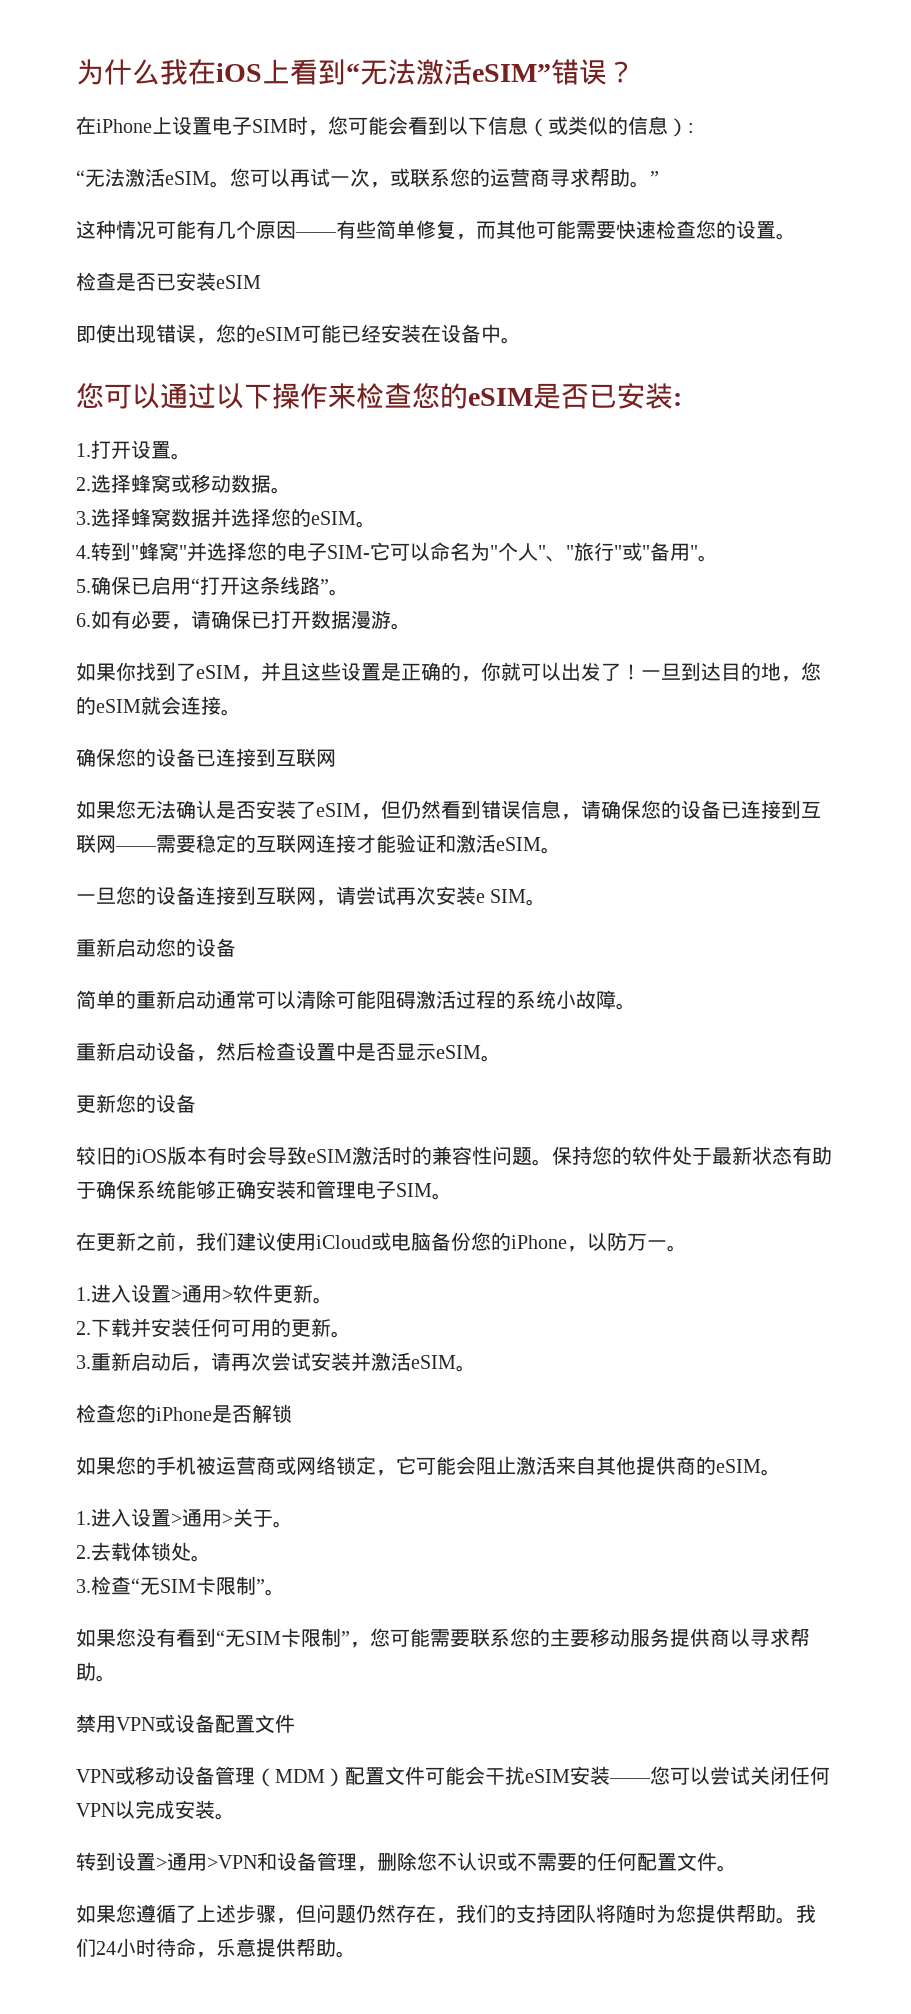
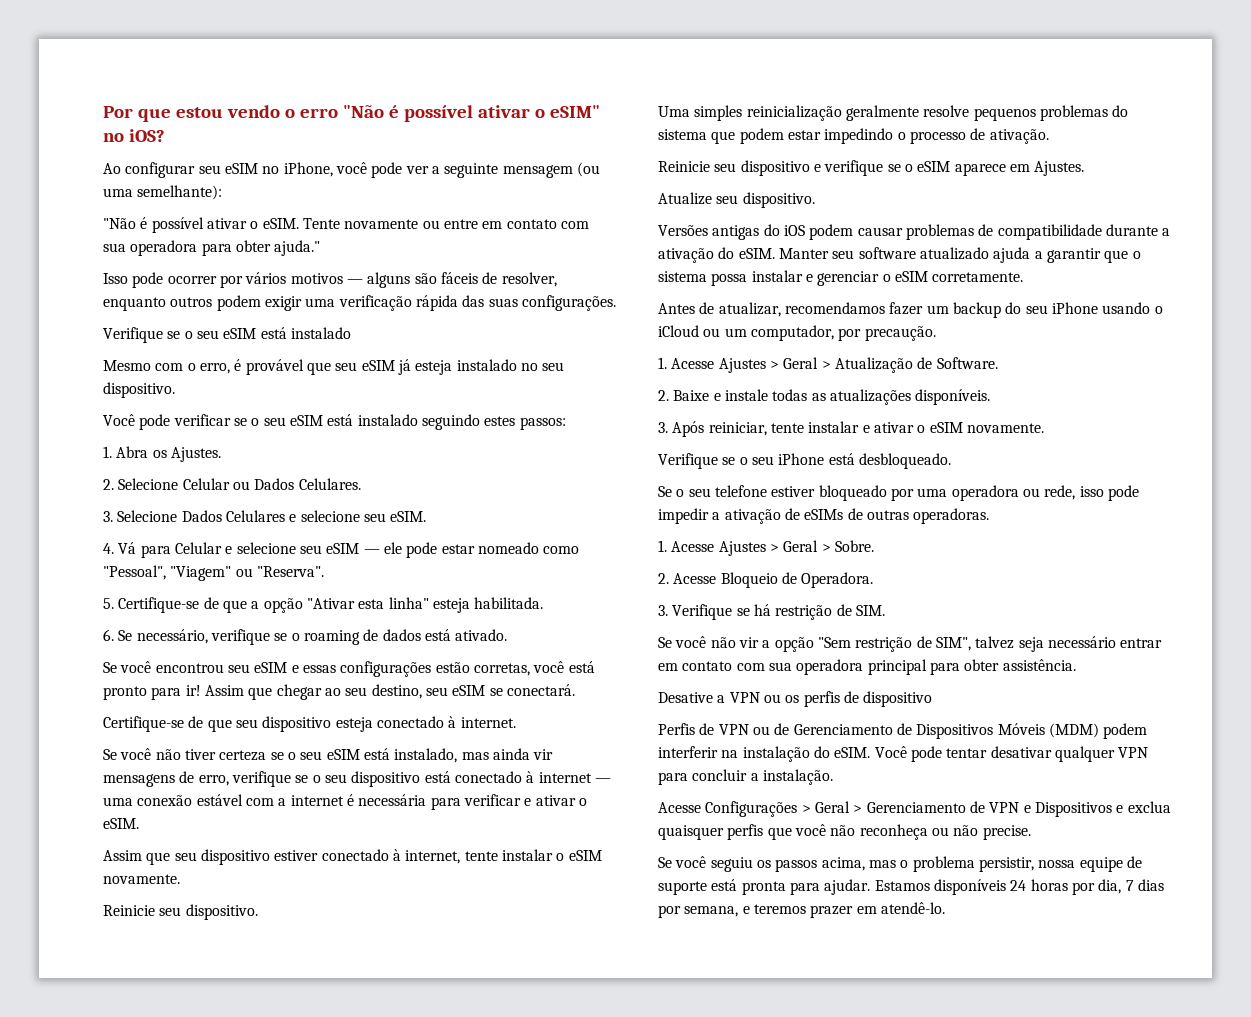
- 为什么我在iOS上看到“无法激活eSIM”错误？
- 在iPhone上设置电子SIM时，您可能会看到以下信息（或类似的信息）:
- “无法激活eSIM。您可以再试一次，或联系您的运营商寻求帮助。”
- 这种情况可能有几个原因——有些简单修复，而其他可能需要快速检查您的设置。
- 检查是否已安装eSIM
- 即使出现错误，您的eSIM可能已经安装在设备中。
- 您可以通过以下操作来检查您的eSIM是否已安装:
- 1.打开设置。
- 2.选择蜂窝或移动数据。
- 3.选择蜂窝数据并选择您的eSIM。
- 4.转到"蜂窝"并选择您的电子SIM-它可以命名为"个人"、"旅行"或"备用"。
- 5.确保已启用“打开这条线路”。
- 6.如有必要，请确保已打开数据漫游。
- 如果你找到了eSIM，并且这些设置是正确的，你就可以出发了！一旦到达目的地，您的eSIM就会连接。
- 确保您的设备已连接到互联网
- 如果您无法确认是否安装了eSIM，但仍然看到错误信息，请确保您的设备已连接到互联网——需要稳定的互联网连接才能验证和激活eSIM。
- 一旦您的设备连接到互联网，请尝试再次安装e SIM。
- 重新启动您的设备
- 简单的重新启动通常可以清除可能阻碍激活过程的系统小故障。
- 重新启动设备，然后检查设置中是否显示eSIM。
- 更新您的设备
- 较旧的iOS版本有时会导致eSIM激活时的兼容性问题。保持您的软件处于最新状态有助于确保系统能够正确安装和管理电子SIM。
- 在更新之前，我们建议使用iCloud或电脑备份您的iPhone，以防万一。
- 1.进入设置>通用>软件更新。
- 2.下载并安装任何可用的更新。
- 3.重新启动后，请再次尝试安装并激活eSIM。
- 检查您的iPhone是否解锁
- 如果您的手机被运营商或网络锁定，它可能会阻止激活来自其他提供商的eSIM。
- 1.进入设置>通用>关于。
- 2.去载体锁处。
- 3.检查“无SIM卡限制”。
- 如果您没有看到“无SIM卡限制”，您可能需要联系您的主要移动服务提供商以寻求帮助。
- 禁用VPN或设备配置文件
- VPN或移动设备管理（MDM）配置文件可能会干扰eSIM安装——您可以尝试关闭任何VPN以完成安装。
- 转到设置>通用>VPN和设备管理，删除您不认识或不需要的任何配置文件。
- 如果您遵循了上述步骤，但问题仍然存在，我们的支持团队将随时为您提供帮助。我们24小时待命，乐意提供帮助。
+ Por que estou vendo o erro "Não é possível ativar o eSIM" no iOS?
+ Ao configurar seu eSIM no iPhone, você pode ver a seguinte mensagem (ou uma semelhante):
+ "Não é possível ativar o eSIM. Tente novamente ou entre em contato com sua operadora para obter ajuda."
+ Isso pode ocorrer por vários motivos — alguns são fáceis de resolver, enquanto outros podem exigir uma verificação rápida das suas configurações.
+ Verifique se o seu eSIM está instalado
+ Mesmo com o erro, é provável que seu eSIM já esteja instalado no seu dispositivo.
+ Você pode verificar se o seu eSIM está instalado seguindo estes passos:
+ 1. Abra os Ajustes.
+ 2. Selecione Celular ou Dados Celulares.
+ 3. Selecione Dados Celulares e selecione seu eSIM.
+ 4. Vá para Celular e selecione seu eSIM — ele pode estar nomeado como "Pessoal", "Viagem" ou "Reserva".
+ 5. Certifique-se de que a opção "Ativar esta linha" esteja habilitada.
+ 6. Se necessário, verifique se o roaming de dados está ativado.
+ Se você encontrou seu eSIM e essas configurações estão corretas, você está pronto para ir! Assim que chegar ao seu destino, seu eSIM se conectará.
+ Certifique-se de que seu dispositivo esteja conectado à internet.
+ Se você não tiver certeza se o seu eSIM está instalado, mas ainda vir mensagens de erro, verifique se o seu dispositivo está conectado à internet — uma conexão estável com a internet é necessária para verificar e ativar o eSIM.
+ Assim que seu dispositivo estiver conectado à internet, tente instalar o eSIM novamente.
+ Reinicie seu dispositivo.
+ Uma simples reinicialização geralmente resolve pequenos problemas do sistema que podem estar impedindo o processo de ativação.
+ Reinicie seu dispositivo e verifique se o eSIM aparece em Ajustes.
+ Atualize seu dispositivo.
+ Versões antigas do iOS podem causar problemas de compatibilidade durante a ativação do eSIM. Manter seu software atualizado ajuda a garantir que o sistema possa instalar e gerenciar o eSIM corretamente.
+ Antes de atualizar, recomendamos fazer um backup do seu iPhone usando o iCloud ou um computador, por precaução.
+ 1. Acesse Ajustes > Geral > Atualização de Software.
+ 2. Baixe e instale todas as atualizações disponíveis.
+ 3. Após reiniciar, tente instalar e ativar o eSIM novamente.
+ Verifique se o seu iPhone está desbloqueado.
+ Se o seu telefone estiver bloqueado por uma operadora ou rede, isso pode impedir a ativação de eSIMs de outras operadoras.
+ 1. Acesse Ajustes > Geral > Sobre.
+ 2. Acesse Bloqueio de Operadora.
+ 3. Verifique se há restrição de SIM.
+ Se você não vir a opção "Sem restrição de SIM", talvez seja necessário entrar em contato com sua operadora principal para obter assistência.
+ Desative a VPN ou os perfis de dispositivo
+ Perfis de VPN ou de Gerenciamento de Dispositivos Móveis (MDM) podem interferir na instalação do eSIM. Você pode tentar desativar qualquer VPN para concluir a instalação.
+ Acesse Configurações > Geral > Gerenciamento de VPN e Dispositivos e exclua quaisquer perfis que você não reconheça ou não precise.
+ Se você seguiu os passos acima, mas o problema persistir, nossa equipe de suporte está pronta para ajudar. Estamos disponíveis 24 horas por dia, 7 dias por semana, e teremos prazer em atendê-lo.

